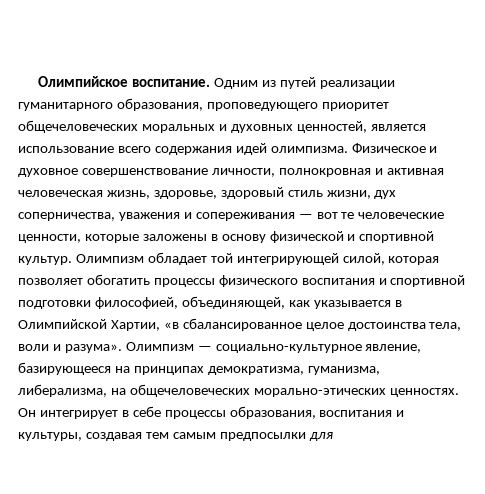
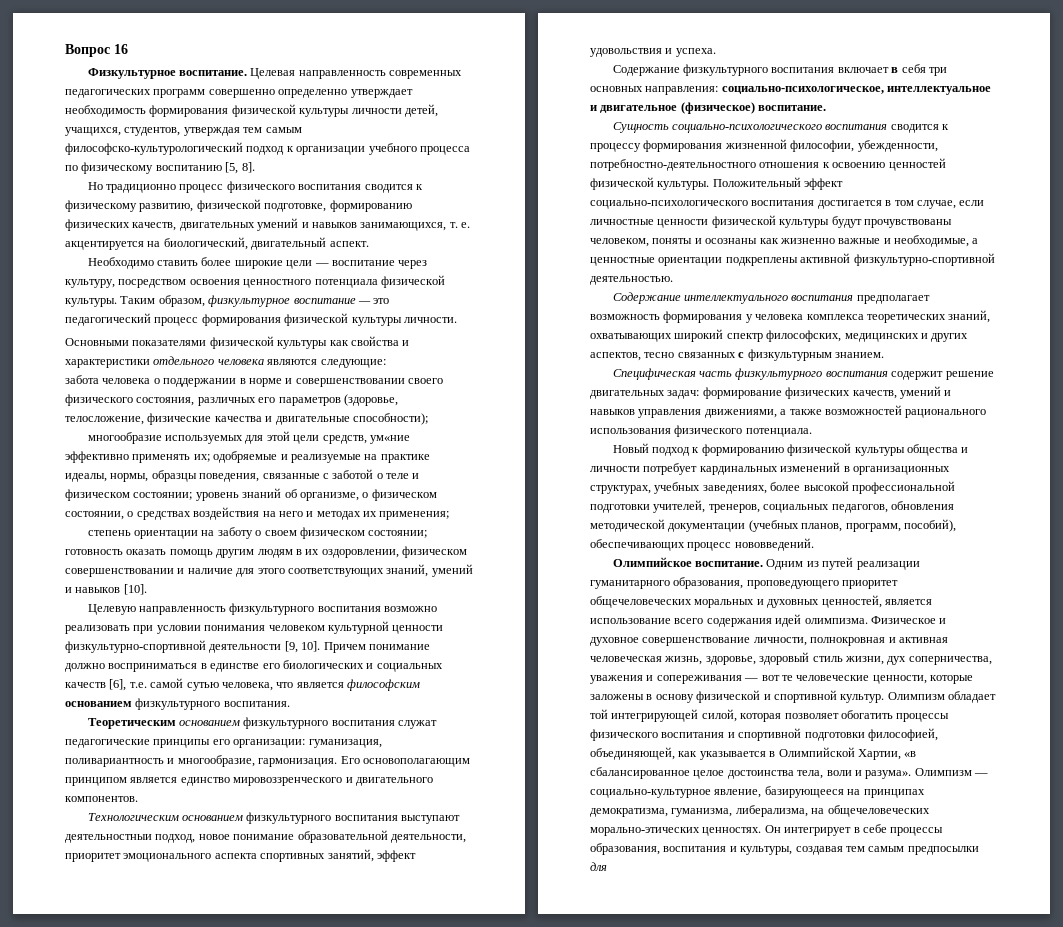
+ Вопрос 16
+ Физкультурное воспитание. Целевая направленность современных педагогических программ совершенно определенно утверждает необходимость формирования физической культуры личности детей, учащихся, студентов, утверждая тем самым философско-культурологический подход к организации учебного процесса по физическому воспитанию [5, 8].
+ Но традиционно процесс физического воспитания сводится к физическому развитию, физической подготовке, формированию физических качеств, двигательных умений и навыков занимающихся, т. е. акцентируется на биологический, двигательный аспект.
+ Необходимо ставить более широкие цели — воспитание через культуру, посредством освоения ценностного потенциала физической культуры. Таким образом, физкультурное воспитание — это педагогический процесс формирования физической культуры личности.
+ Основными показателями физической культуры как свойства и характеристики отдельного человека являются следующие:
+ забота человека о поддержании в норме и совершенствовании своего физического состояния, различных его параметров (здоровье, телосложение, физические качества и двигательные способности);
+ многообразие используемых для этой цели средств, ум«ние эффективно применять их; одобряемые и реализуемые на практике идеалы, нормы, образцы поведения, связанные с заботой о теле и физическом состоянии; уровень знаний об организме, о физическом состоянии, о средствах воздействия на него и методах их применения;
+ степень ориентации на заботу о своем физическом состоянии; готовность оказать помощь другим людям в их оздоровлении, физическом совершенствовании и наличие для этого соответствующих знаний, умений и навыков [10].
+ Целевую направленность физкультурного воспитания возможно реализовать при условии понимания человеком культурной ценности физкультурно-спортивной деятельности [9, 10]. Причем понимание должно восприниматься в единстве его биологических и социальных качеств [6], т.е. самой сутью человека, что является философским основанием физкультурного воспитания.
+ Теоретическим основанием физкультурного воспитания служат педагогические принципы его организации: гуманизация, поливариантность и многообразие, гармонизация. Его основополагающим принципом является единство мировоззренческого и двигательного компонентов.
+ Технологическим основанием физкультурного воспитания выступают деятельностныи подход, новое понимание образовательной деятельности, приоритет эмоционального аспекта спортивных занятий, эффект удовольствия и успеха.
+ Содержание физкультурного воспитания включает в себя три основных направления: социально-психологическое, интеллектуальное и двигательное (физическое) воспитание.
+ Сущность социально-психологического воспитания сводится к процессу формирования жизненной философии, убежденности, потребностно-деятельностного отношения к освоению ценностей физической культуры. Положительный эффект социально-психологического воспитания достигается в том случае, если личностные ценности физической культуры будут прочувствованы человеком, поняты и осознаны как жизненно важные и необходимые, а ценностные ориентации подкреплены активной физкультурно-спортивной деятельностью.
+ Содержание интеллектуального воспитания предполагает возможность формирования у человека комплекса теоретических знаний, охватывающих широкий спектр философских, медицинских и других аспектов, тесно связанных с физкультурным знанием.
+ Специфическая часть физкультурного воспитания содержит решение двигательных задач: формирование физических качеств, умений и навыков управления движениями, а также возможностей рационального использования физического потенциала.
+ Новый подход к формированию физической культуры общества и личности потребует кардинальных изменений в организационных структурах, учебных заведениях, более высокой профессиональной подготовки учителей, тренеров, социальных педагогов, обновления методической документации (учебных планов, программ, пособий), обеспечивающих процесс нововведений.

